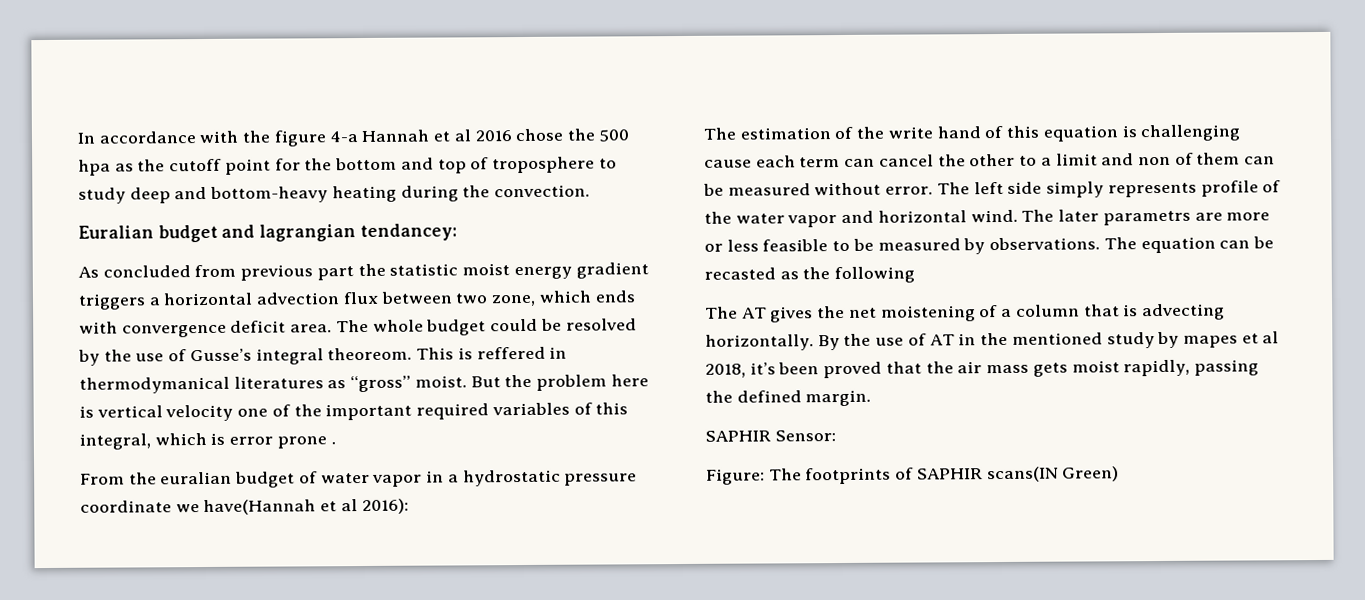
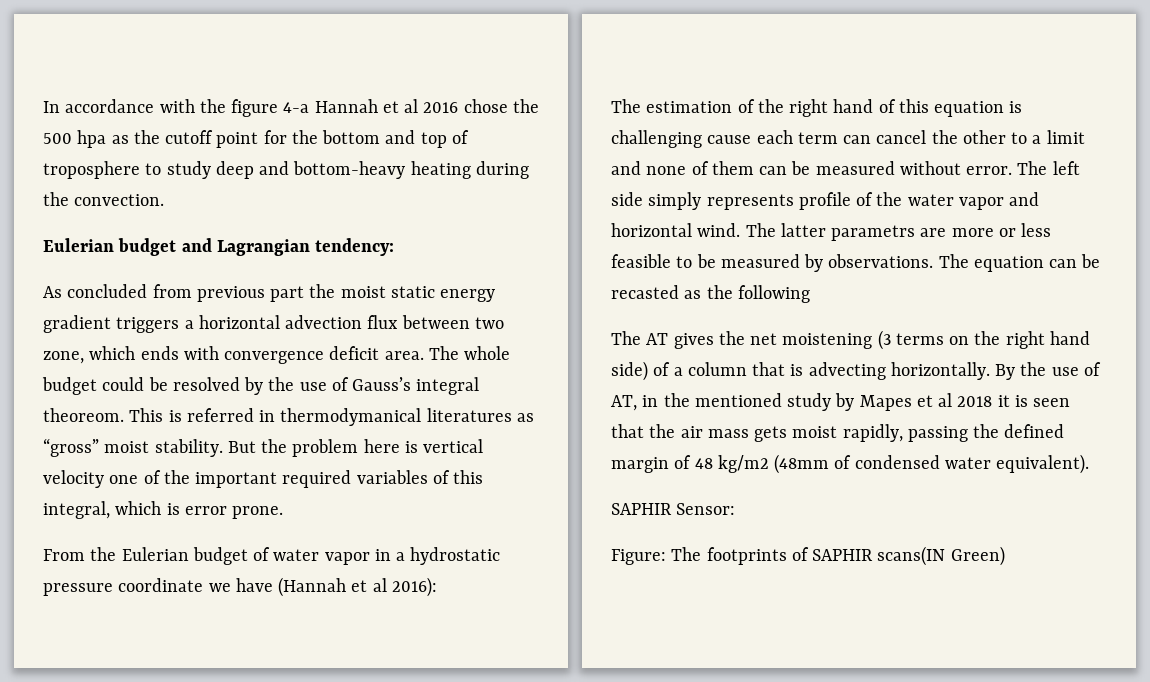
- Euralian budget and lagrangian tendancey:
+ Eulerian budget and Lagrangian tendency:
- As concluded from previous part the statistic moist energy gradient triggers a horizontal advection flux between two zone, which ends with convergence deficit area.
+ As concluded from previous part the moist static energy gradient triggers a horizontal advection flux between two zone, which ends with convergence deficit area.
- The whole budget could be resolved by the use of Gusse’s integral theoreom.
+ The whole budget could be resolved by the use of Gauss’s integral theoreom.
- This is reffered in thermodymanical literatures as “gross” moist.
+ This is referred in thermodymanical literatures as “gross” moist stability.
- But the problem here is vertical velocity one of the important required variables of this integral, which is error prone .
+ But the problem here is vertical velocity one of the important required variables of this integral, which is error prone.
- From the euralian budget of water vapor in a hydrostatic pressure coordinate we have(Hannah et al 2016):
+ From the Eulerian budget of water vapor in a hydrostatic pressure coordinate we have (Hannah et al 2016):
- The estimation of the write hand of this equation is challenging cause each term can cancel the other to a limit and non of them can be measured without error.
+ The estimation of the right hand of this equation is challenging cause each term can cancel the other to a limit and none of them can be measured without error.
- The later parametrs are more or less feasible to be measured by observations.
+ The latter parametrs are more or less feasible to be measured by observations.
- The AT gives the net moistening of a column that is advecting horizontally.
+ The AT gives the net moistening (3 terms on the right hand side) of a column that is advecting horizontally.
- By the use of AT in the mentioned study by mapes et al 2018, it’s been proved that the air mass gets moist rapidly, passing the defined margin.
+ By the use of AT, in the mentioned study by Mapes et al 2018 it is seen that the air mass gets moist rapidly, passing the defined margin of 48 kg/m2 (48mm of condensed water equivalent).

